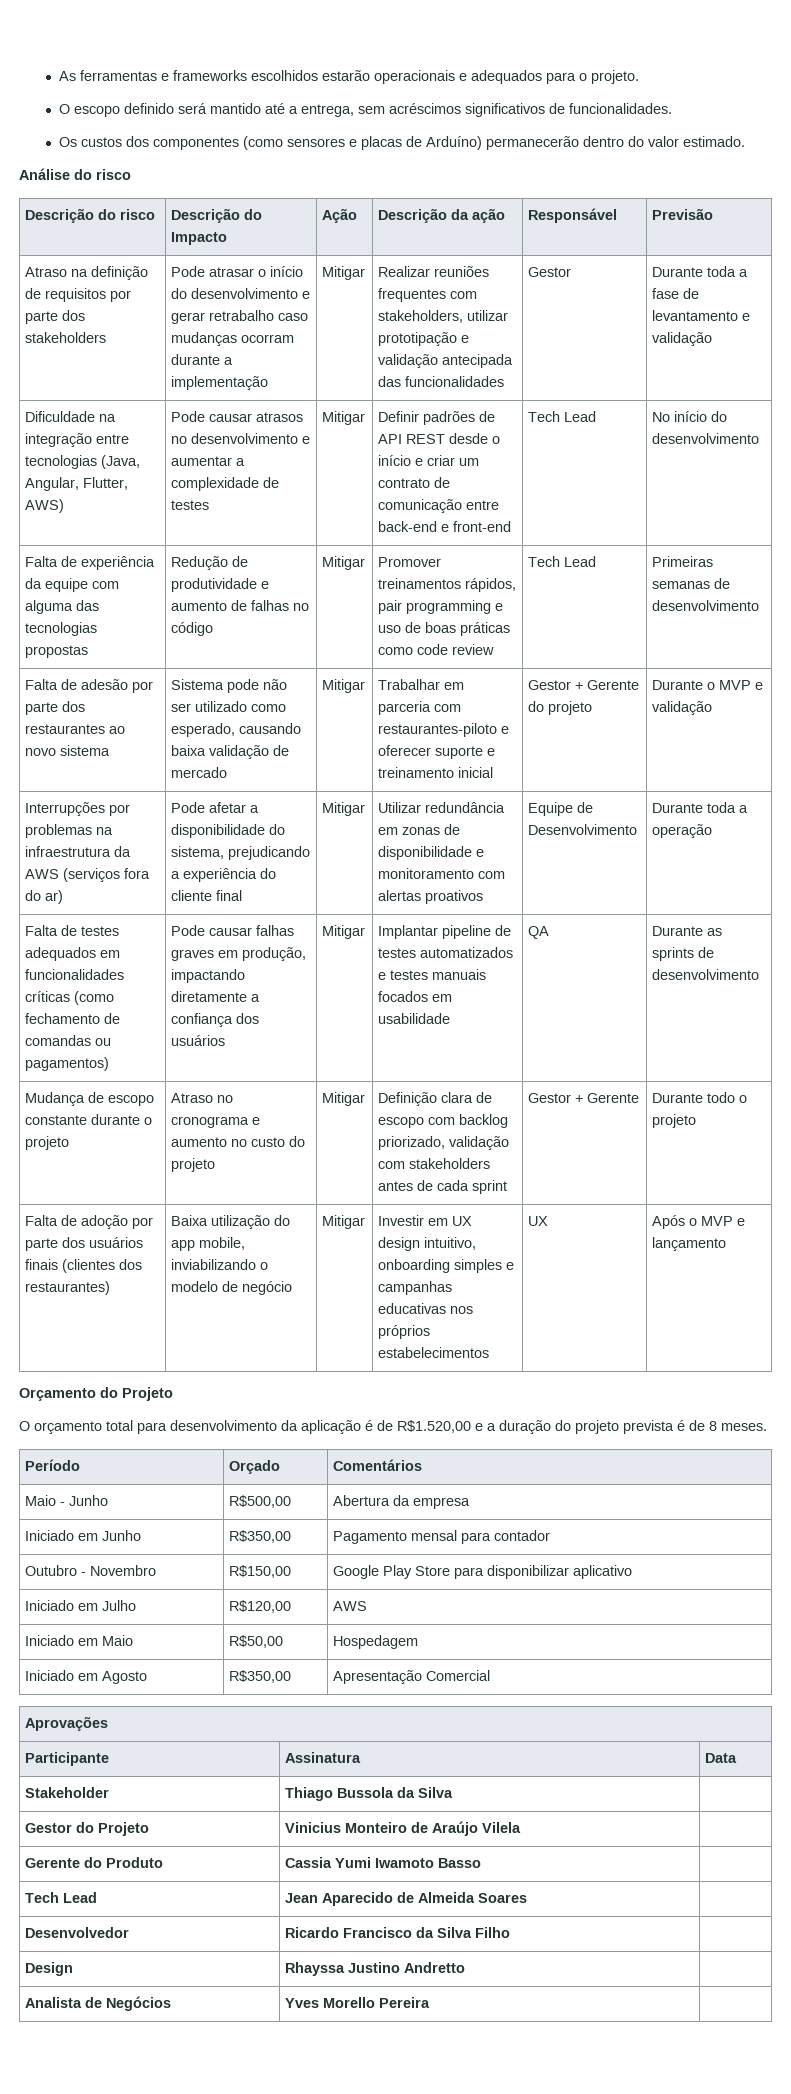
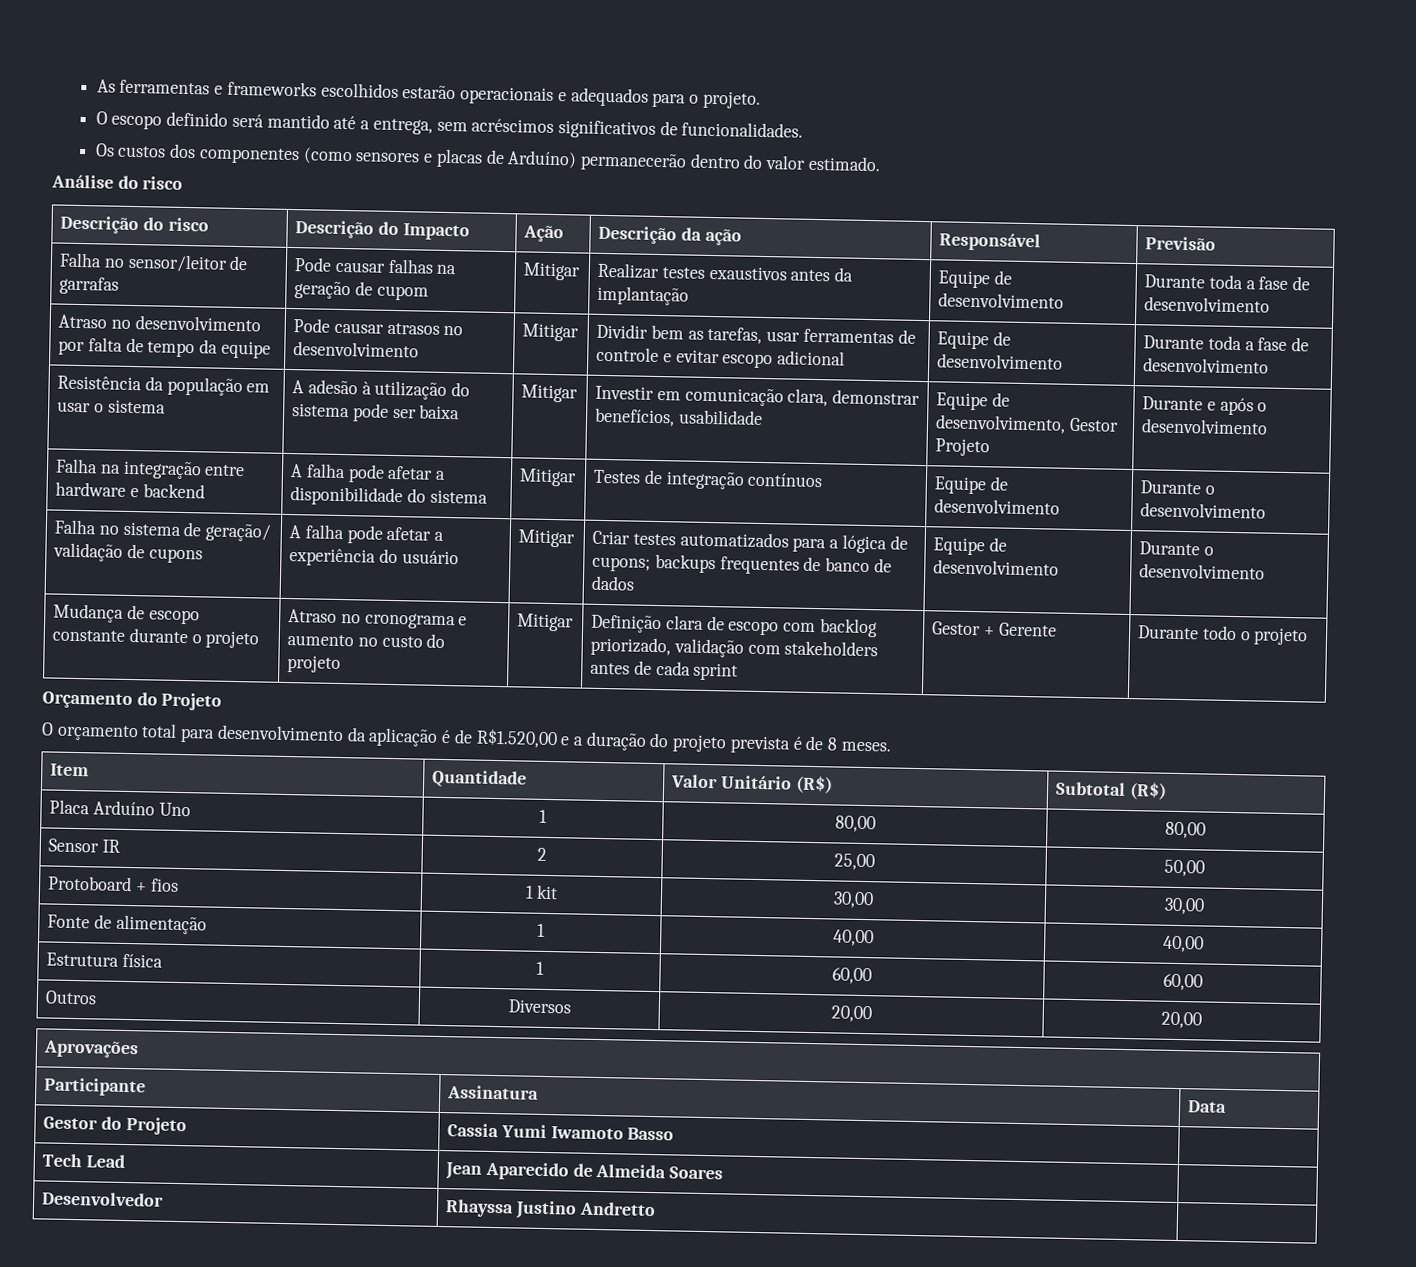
- Atraso na definição de requisitos por parte dos stakeholders | Pode atrasar o início do desenvolvimento e gerar retrabalho caso mudanças ocorram durante a implementação | Mitigar | Realizar reuniões frequentes com stakeholders, utilizar prototipação e validação antecipada das funcionalidades | Gestor | Durante toda a fase de levantamento e validação
- Dificuldade na integração entre tecnologias (Java, Angular, Flutter, AWS) | Pode causar atrasos no desenvolvimento e aumentar a complexidade de testes | Mitigar | Definir padrões de API REST desde o início e criar um contrato de comunicação entre back-end e front-end | Tech Lead | No início do desenvolvimento
- Falta de experiência da equipe com alguma das tecnologias propostas | Redução de produtividade e aumento de falhas no código | Mitigar | Promover treinamentos rápidos, pair programming e uso de boas práticas como code review | Tech Lead | Primeiras semanas de desenvolvimento
- Falta de adesão por parte dos restaurantes ao novo sistema | Sistema pode não ser utilizado como esperado, causando baixa validação de mercado | Mitigar | Trabalhar em parceria com restaurantes-piloto e oferecer suporte e treinamento inicial | Gestor + Gerente do projeto | Durante o MVP e validação
- Interrupções por problemas na infraestrutura da AWS (serviços fora do ar) | Pode afetar a disponibilidade do sistema, prejudicando a experiência do cliente final | Mitigar | Utilizar redundância em zonas de disponibilidade e monitoramento com alertas proativos | Equipe de Desenvolvimento | Durante toda a operação
- Falta de testes adequados em funcionalidades críticas (como fechamento de comandas ou pagamentos) | Pode causar falhas graves em produção, impactando diretamente a confiança dos usuários | Mitigar | Implantar pipeline de testes automatizados e testes manuais focados em usabilidade | QA | Durante as sprints de desenvolvimento
+ Falha no sensor/leitor de garrafas | Pode causar falhas na geração de cupom | Mitigar | Realizar testes exaustivos antes da implantação | Equipe de desenvolvimento | Durante toda a fase de desenvolvimento
+ Atraso no desenvolvimento por falta de tempo da equipe | Pode causar atrasos no desenvolvimento | Mitigar | Dividir bem as tarefas, usar ferramentas de controle e evitar escopo adicional | Equipe de desenvolvimento | Durante toda a fase de desenvolvimento
+ Resistência da população em usar o sistema | A adesão à utilização do sistema pode ser baixa | Mitigar | Investir em comunicação clara, demonstrar benefícios, usabilidade | Equipe de desenvolvimento, Gestor Projeto | Durante e após o desenvolvimento
+ Falha na integração entre hardware e backend | A falha pode afetar a disponibilidade do sistema | Mitigar | Testes de integração contínuos | Equipe de desenvolvimento | Durante o desenvolvimento
+ Falha no sistema de geração/ validação de cupons | A falha pode afetar a experiência do usuário | Mitigar | Criar testes automatizados para a lógica de cupons; backups frequentes de banco de dados | Equipe de desenvolvimento | Durante o desenvolvimento
- Falta de adoção por parte dos usuários finais (clientes dos restaurantes) | Baixa utilização do app mobile, inviabilizando o modelo de negócio | Mitigar | Investir em UX design intuitivo, onboarding simples e campanhas educativas nos próprios estabelecimentos | UX | Após o MVP e lançamento
- Período | Orçado | Comentários
- Maio - Junho | R$500,00 | Abertura da empresa
- Iniciado em Junho | R$350,00 | Pagamento mensal para contador
- Outubro - Novembro | R$150,00 | Google Play Store para disponibilizar aplicativo
- Iniciado em Julho | R$120,00 | AWS
- Iniciado em Maio | R$50,00 | Hospedagem
- Iniciado em Agosto | R$350,00 | Apresentação Comercial
+ Item | Quantidade | Valor Unitário (R$) | Subtotal (R$)
+ Placa Arduíno Uno | 1 | 80,00 | 80,00
+ Sensor IR | 2 | 25,00 | 50,00
+ Protoboard + fios | 1 kit | 30,00 | 30,00
+ Fonte de alimentação | 1 | 40,00 | 40,00
+ Estrutura física | 1 | 60,00 | 60,00
+ Outros | Diversos | 20,00 | 20,00
  Aprovações
  Participante | Assinatura | Data
- Stakeholder | Thiago Bussola da Silva |
- Gestor do Projeto | Vinicius Monteiro de Araújo Vilela |
- Gerente do Produto | Cassia Yumi Iwamoto Basso |
+ Gestor do Projeto | Cassia Yumi Iwamoto Basso |
- Desenvolvedor | Ricardo Francisco da Silva Filho |
- Design | Rhayssa Justino Andretto |
- Analista de Negócios | Yves Morello Pereira |
+ Desenvolvedor | Rhayssa Justino Andretto |

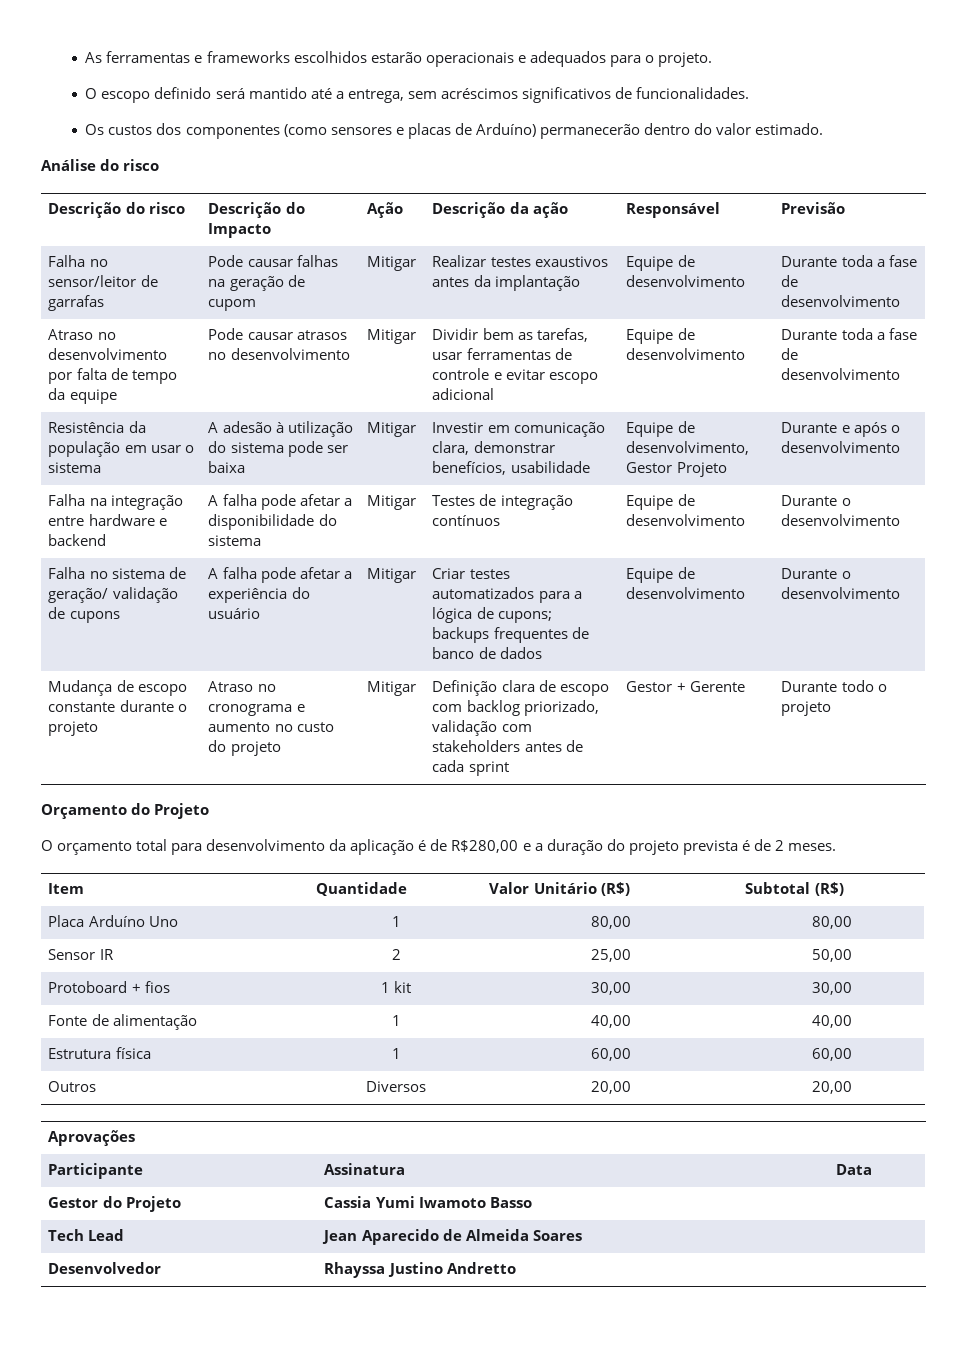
- O orçamento total para desenvolvimento da aplicação é de R$1.520,00 e a duração do projeto prevista é de 8 meses.
+ O orçamento total para desenvolvimento da aplicação é de R$280,00 e a duração do projeto prevista é de 2 meses.

